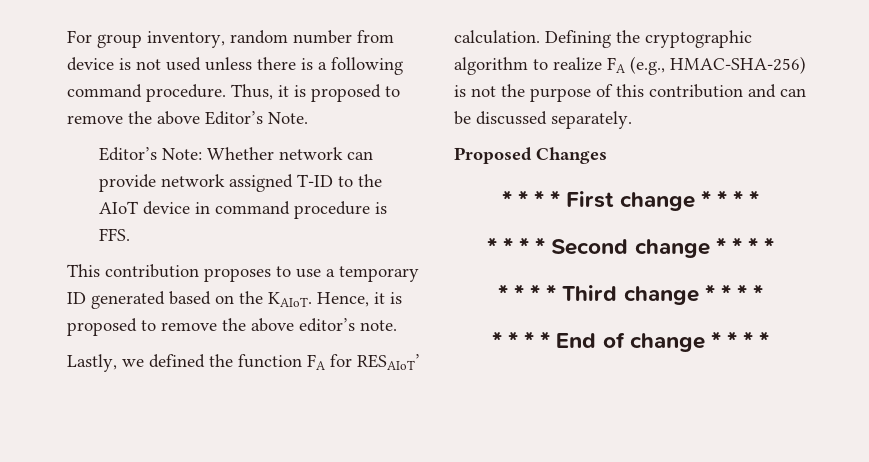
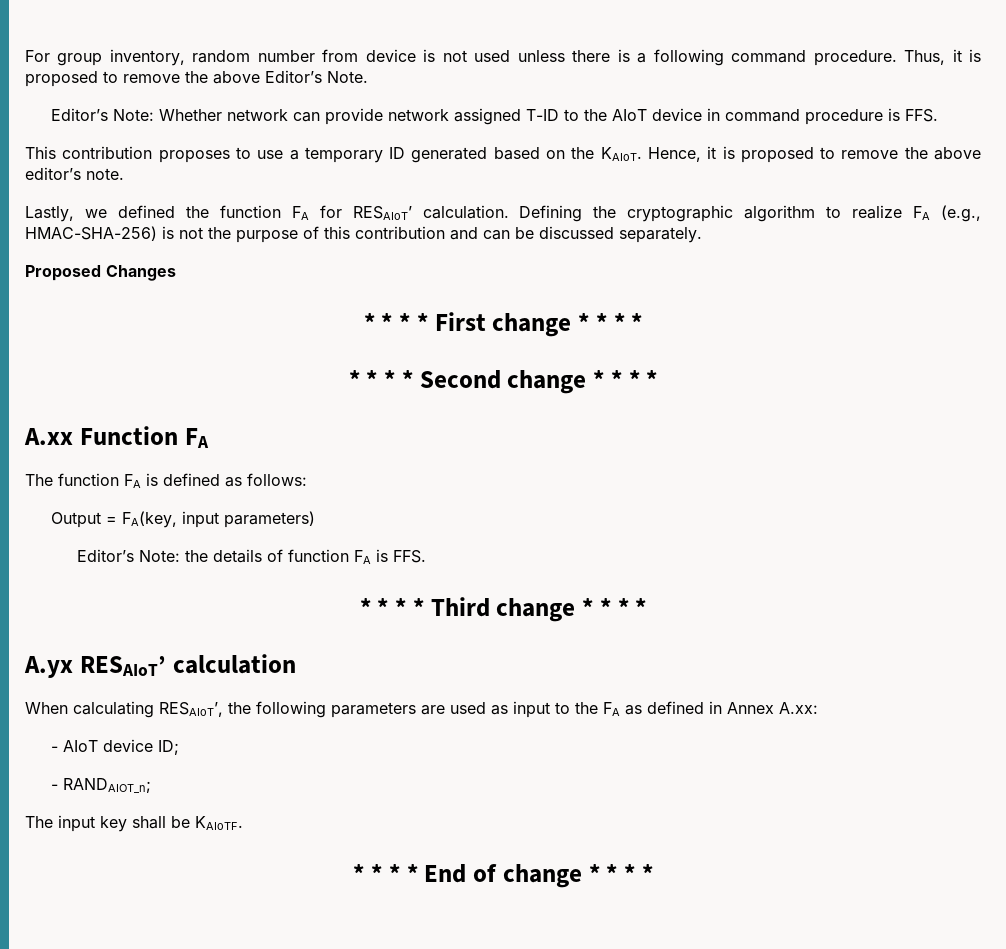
+ A.xx Function FA
+ The function FA is defined as follows:
+ Output = FA(key, input parameters)
+ Editor’s Note: the details of function FA is FFS.
+ A.yx RESAIoT’ calculation
+ When calculating RESAIoT’, the following parameters are used as input to the FA as defined in Annex A.xx:
+ - AIoT device ID;
+ - RANDAIOT_n;
+ The input key shall be KAIoTF.

